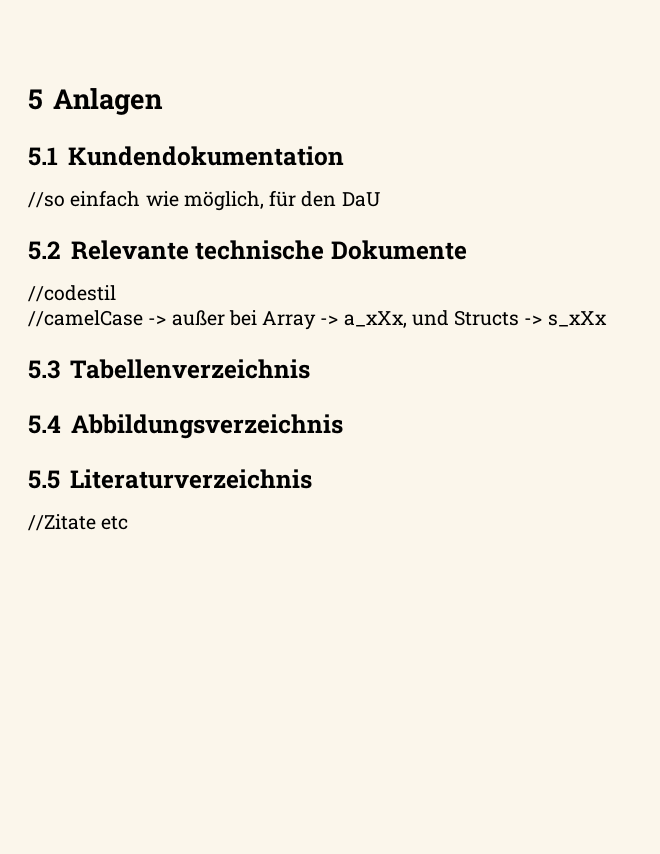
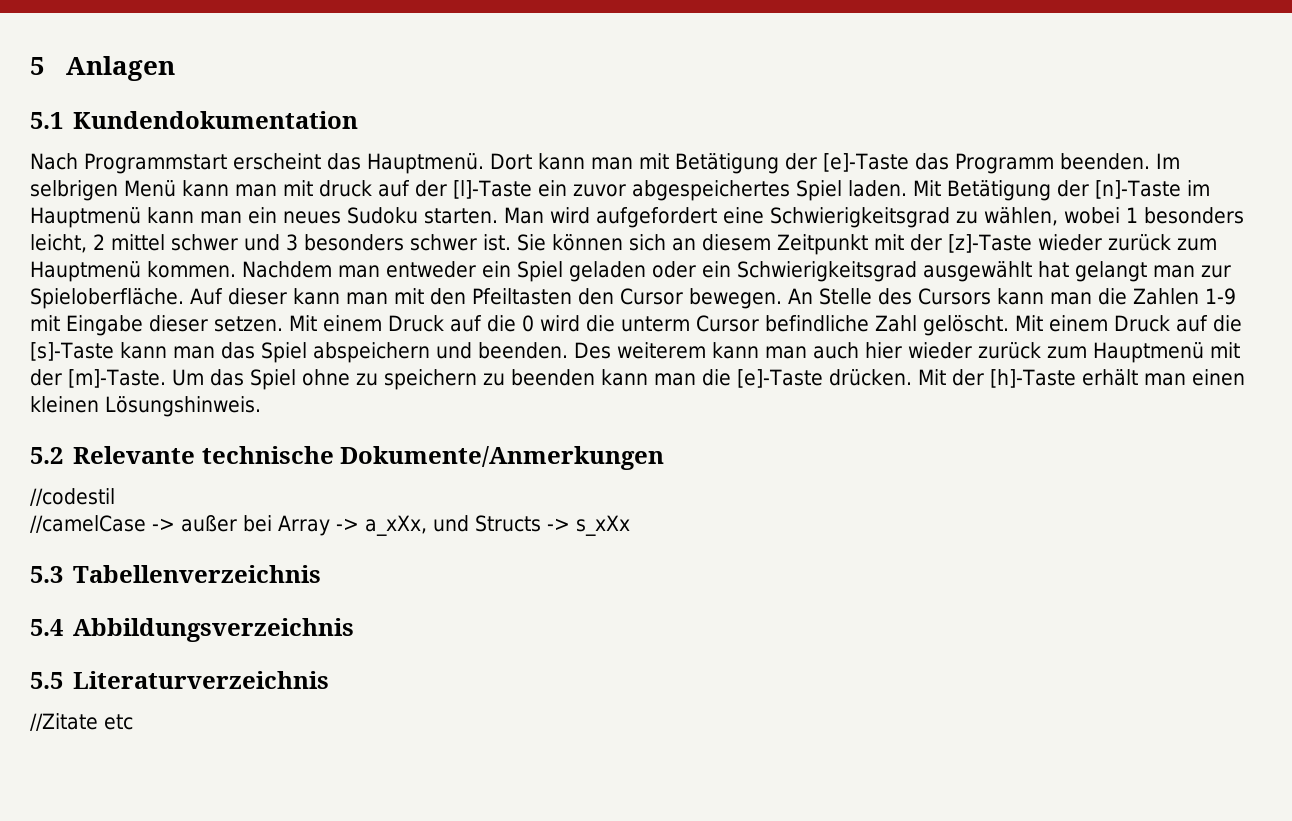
- //so einfach wie möglich, für den DaU
+ Nach Programmstart erscheint das Hauptmenü. Dort kann man mit Betätigung der [e]-Taste das Programm beenden. Im selbrigen Menü kann man mit druck auf der [l]-Taste ein zuvor abgespeichertes Spiel laden. Mit Betätigung der [n]-Taste im Hauptmenü kann man ein neues Sudoku starten. Man wird aufgefordert eine Schwierigkeitsgrad zu wählen, wobei 1 besonders leicht, 2 mittel schwer und 3 besonders schwer ist. Sie können sich an diesem Zeitpunkt mit der [z]-Taste wieder zurück zum Hauptmenü kommen. Nachdem man entweder ein Spiel geladen oder ein Schwierigkeitsgrad ausgewählt hat gelangt man zur Spieloberfläche. Auf dieser kann man mit den Pfeiltasten den Cursor bewegen. An Stelle des Cursors kann man die Zahlen 1-9 mit Eingabe dieser setzen. Mit einem Druck auf die 0 wird die unterm Cursor befindliche Zahl gelöscht. Mit einem Druck auf die [s]-Taste kann man das Spiel abspeichern und beenden. Des weiterem kann man auch hier wieder zurück zum Hauptmenü mit der [m]-Taste. Um das Spiel ohne zu speichern zu beenden kann man die [e]-Taste drücken. Mit der [h]-Taste erhält man einen kleinen Lösungshinweis.
- 5.2 Relevante technische Dokumente
+ 5.2 Relevante technische Dokumente/Anmerkungen

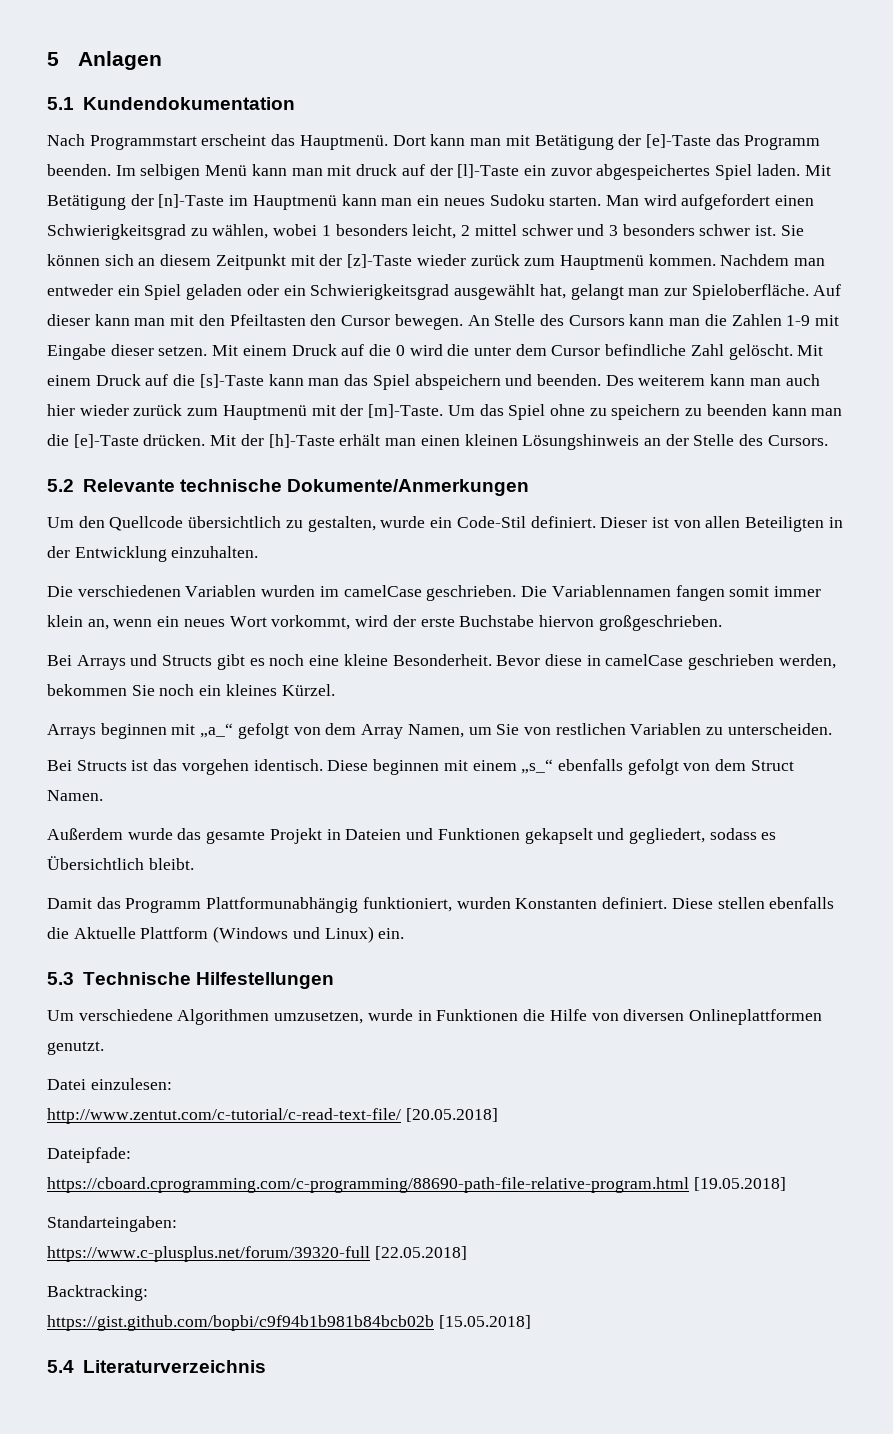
- Im selbrigen Menü kann man mit druck auf der [l]-Taste ein zuvor abgespeichertes Spiel laden.
+ Im selbigen Menü kann man mit druck auf der [l]-Taste ein zuvor abgespeichertes Spiel laden.
- Man wird aufgefordert eine Schwierigkeitsgrad zu wählen, wobei 1 besonders leicht, 2 mittel schwer und 3 besonders schwer ist.
+ Man wird aufgefordert einen Schwierigkeitsgrad zu wählen, wobei 1 besonders leicht, 2 mittel schwer und 3 besonders schwer ist.
- Nachdem man entweder ein Spiel geladen oder ein Schwierigkeitsgrad ausgewählt hat gelangt man zur Spieloberfläche.
+ Nachdem man entweder ein Spiel geladen oder ein Schwierigkeitsgrad ausgewählt hat, gelangt man zur Spieloberfläche.
- Mit einem Druck auf die 0 wird die unterm Cursor befindliche Zahl gelöscht.
+ Mit einem Druck auf die 0 wird die unter dem Cursor befindliche Zahl gelöscht.
- Mit der [h]-Taste erhält man einen kleinen Lösungshinweis.
+ Mit der [h]-Taste erhält man einen kleinen Lösungshinweis an der Stelle des Cursors.
  5.2 Relevante technische Dokumente/Anmerkungen
- //codestil
- //camelCase -> außer bei Array -> a_xXx, und Structs -> s_xXx
- 5.3 Tabellenverzeichnis
- 5.4 Abbildungsverzeichnis
- 5.5 Literaturverzeichnis
+ Um den Quellcode übersichtlich zu gestalten, wurde ein Code-Stil definiert. Dieser ist von allen Beteiligten in der Entwicklung einzuhalten.
+ Die verschiedenen Variablen wurden im camelCase geschrieben. Die Variablennamen fangen somit immer klein an, wenn ein neues Wort vorkommt, wird der erste Buchstabe hiervon großgeschrieben.
+ Bei Arrays und Structs gibt es noch eine kleine Besonderheit. Bevor diese in camelCase geschrieben werden, bekommen Sie noch ein kleines Kürzel.
+ Arrays beginnen mit „a_“ gefolgt von dem Array Namen, um Sie von restlichen Variablen zu unterscheiden.
+ Bei Structs ist das vorgehen identisch. Diese beginnen mit einem „s_“ ebenfalls gefolgt von dem Struct Namen.
+ Außerdem wurde das gesamte Projekt in Dateien und Funktionen gekapselt und gegliedert, sodass es Übersichtlich bleibt.
+ Damit das Programm Plattformunabhängig funktioniert, wurden Konstanten definiert. Diese stellen ebenfalls die Aktuelle Plattform (Windows und Linux) ein.
+ 5.3 Technische Hilfestellungen
+ Um verschiedene Algorithmen umzusetzen, wurde in Funktionen die Hilfe von diversen Onlineplattformen genutzt.
+ Datei einzulesen:
+ http://www.zentut.com/c-tutorial/c-read-text-file/ [20.05.2018]
+ Dateipfade:
+ https://cboard.cprogramming.com/c-programming/88690-path-file-relative-program.html [19.05.2018]
+ Standarteingaben:
+ https://www.c-plusplus.net/forum/39320-full [22.05.2018]
+ Backtracking:
+ https://gist.github.com/bopbi/c9f94b1b981b84bcb02b [15.05.2018]
+ 5.4 Literaturverzeichnis
- //Zitate etc

